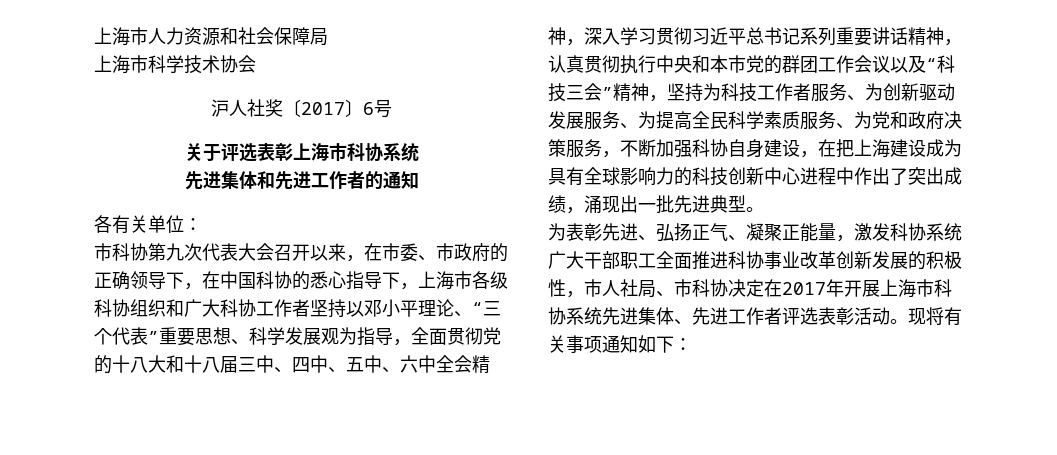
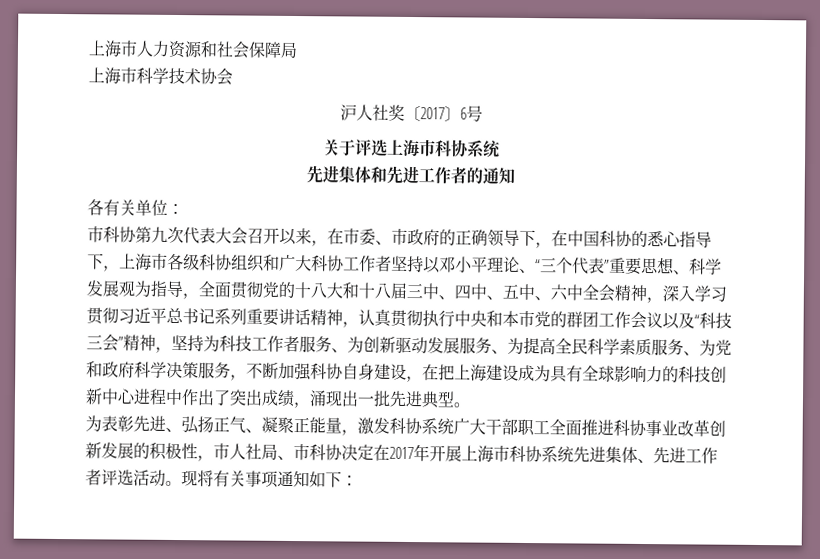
- 关于评选表彰上海市科协系统
+ 关于评选上海市科协系统
- 市科协第九次代表大会召开以来，在市委、市政府的正确领导下，在中国科协的悉心指导下，上海市各级科协组织和广大科协工作者坚持以邓小平理论、“三个代表”重要思想、科学发展观为指导，全面贯彻党的十八大和十八届三中、四中、五中、六中全会精神，深入学习贯彻习近平总书记系列重要讲话精神，认真贯彻执行中央和本市党的群团工作会议以及“科技三会”精神，坚持为科技工作者服务、为创新驱动发展服务、为提高全民科学素质服务、为党和政府决策服务，不断加强科协自身建设，在把上海建设成为具有全球影响力的科技创新中心进程中作出了突出成绩，涌现出一批先进典型。
+ 市科协第九次代表大会召开以来，在市委、市政府的正确领导下，在中国科协的悉心指导下，上海市各级科协组织和广大科协工作者坚持以邓小平理论、“三个代表”重要思想、科学发展观为指导，全面贯彻党的十八大和十八届三中、四中、五中、六中全会精神，深入学习贯彻习近平总书记系列重要讲话精神，认真贯彻执行中央和本市党的群团工作会议以及“科技三会”精神，坚持为科技工作者服务、为创新驱动发展服务、为提高全民科学素质服务、为党和政府科学决策服务，不断加强科协自身建设，在把上海建设成为具有全球影响力的科技创新中心进程中作出了突出成绩，涌现出一批先进典型。
- 为表彰先进、弘扬正气、凝聚正能量，激发科协系统广大干部职工全面推进科协事业改革创新发展的积极性，市人社局、市科协决定在2017年开展上海市科协系统先进集体、先进工作者评选表彰活动。
+ 为表彰先进、弘扬正气、凝聚正能量，激发科协系统广大干部职工全面推进科协事业改革创新发展的积极性，市人社局、市科协决定在2017年开展上海市科协系统先进集体、先进工作者评选活动。

